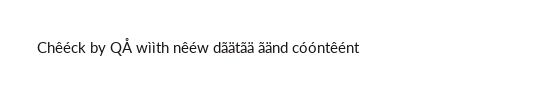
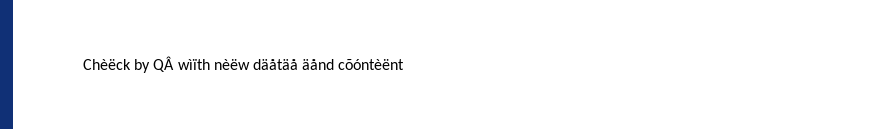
- Chêéck by QÅ wììth nêéw dãätãä ãänd cóóntêént
+ Chèëck by QÂ wìïth nèëw däåtäå äånd cõóntèënt

